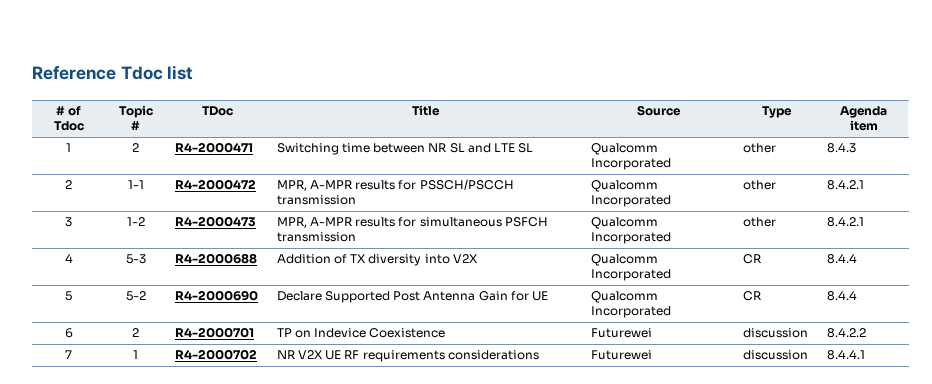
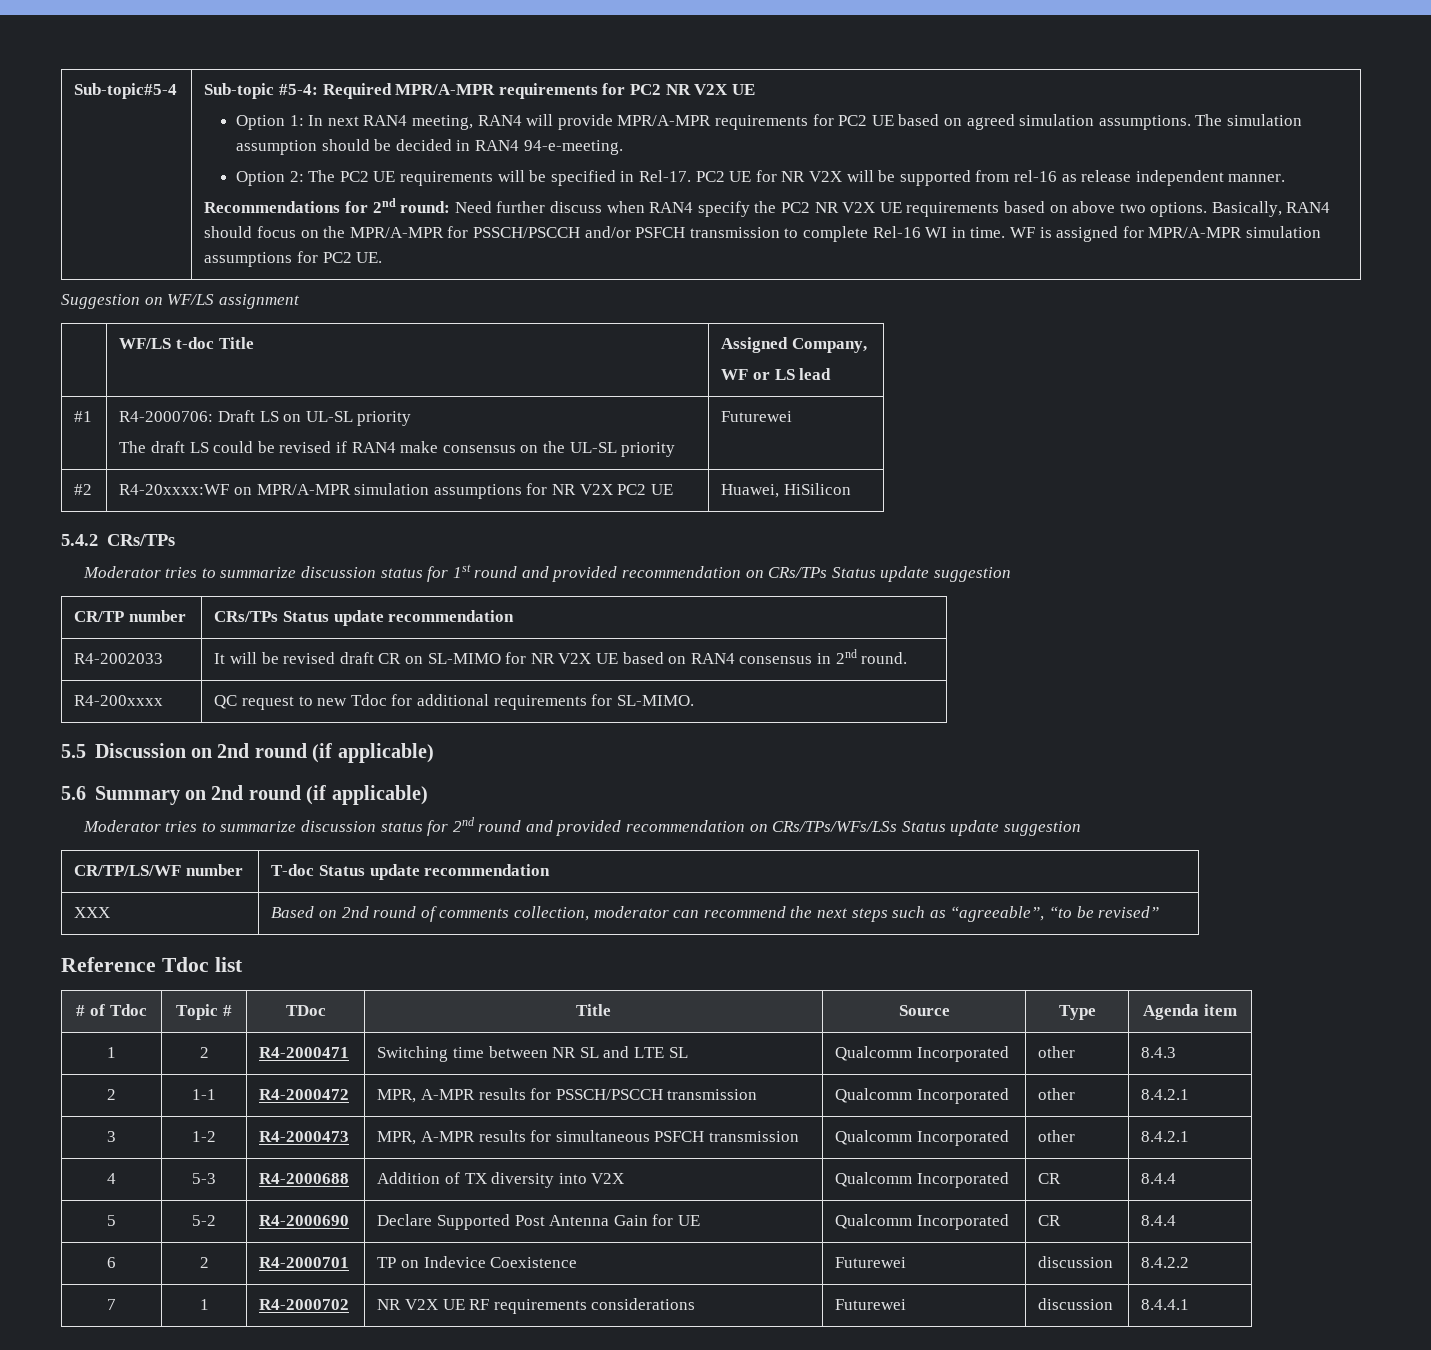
+ Sub-topic#5-4 | Sub-topic #5-4: Required MPR/A-MPR requirements for PC2 NR V2X UE
+ Option 1: In next RAN4 meeting, RAN4 will provide MPR/A-MPR requirements for PC2 UE based on agreed simulation assumptions. The simulation assumption should be decided in RAN4 94-e-meeting.
+ Option 2: The PC2 UE requirements will be specified in Rel-17. PC2 UE for NR V2X will be supported from rel-16 as release independent manner.
+ Recommendations for 2nd round: Need further discuss when RAN4 specify the PC2 NR V2X UE requirements based on above two options. Basically, RAN4 should focus on the MPR/A-MPR for PSSCH/PSCCH and/or PSFCH transmission to complete Rel-16 WI in time. WF is assigned for MPR/A-MPR simulation assumptions for PC2 UE.
+ Suggestion on WF/LS assignment
+ | WF/LS t-doc Title | Assigned Company,
+ WF or LS lead
+ #1 | R4-2000706: Draft LS on UL-SL priority
+ The draft LS could be revised if RAN4 make consensus on the UL-SL priority | Futurewei
+ #2 | R4-20xxxx:WF on MPR/A-MPR simulation assumptions for NR V2X PC2 UE | Huawei, HiSilicon
+ 5.4.2 CRs/TPs
+ Moderator tries to summarize discussion status for 1st round and provided recommendation on CRs/TPs Status update suggestion
+ CR/TP number | CRs/TPs Status update recommendation
+ R4-2002033 | It will be revised draft CR on SL-MIMO for NR V2X UE based on RAN4 consensus in 2nd round.
+ R4-200xxxx | QC request to new Tdoc for additional requirements for SL-MIMO.
+ 5.5 Discussion on 2nd round (if applicable)
+ 5.6 Summary on 2nd round (if applicable)
+ Moderator tries to summarize discussion status for 2nd round and provided recommendation on CRs/TPs/WFs/LSs Status update suggestion
+ CR/TP/LS/WF number | T-doc Status update recommendation
+ XXX | Based on 2nd round of comments collection, moderator can recommend the next steps such as “agreeable”, “to be revised”

